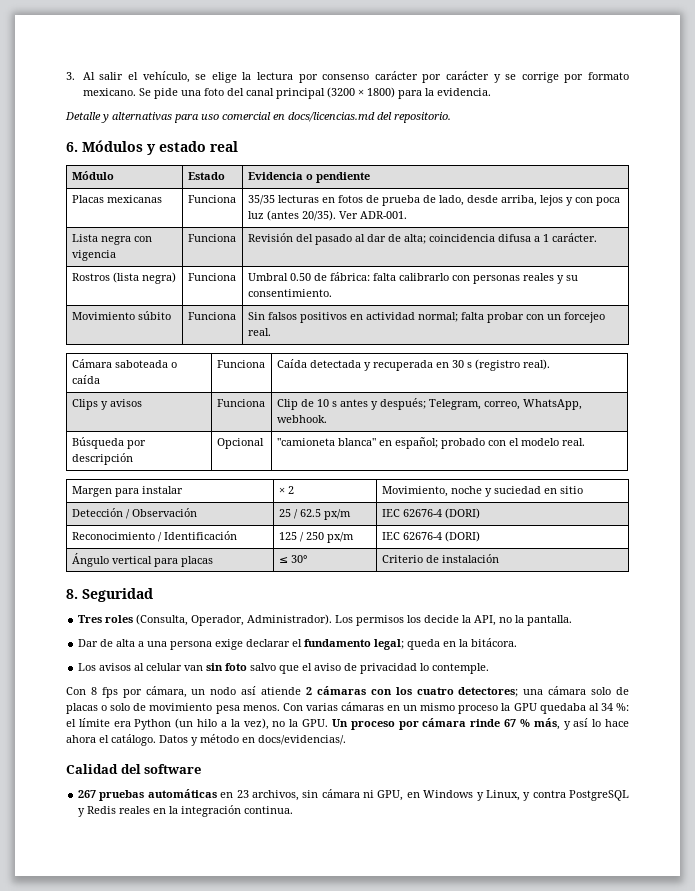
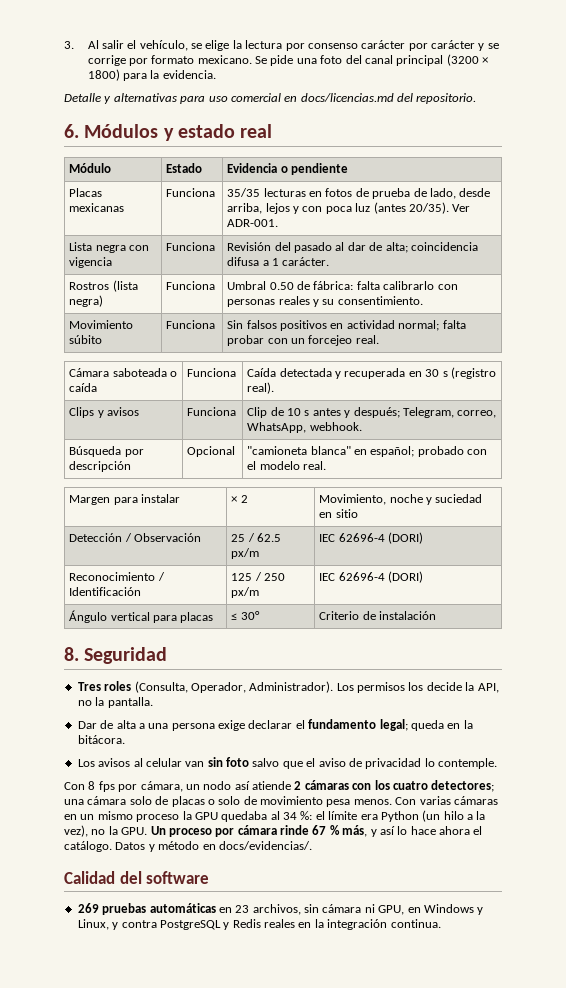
- Detección / Observación | 25 / 62.5 px/m | IEC 62676-4 (DORI)
+ Detección / Observación | 25 / 62.5 px/m | IEC 62696-4 (DORI)
- Reconocimiento / Identificación | 125 / 250 px/m | IEC 62676-4 (DORI)
+ Reconocimiento / Identificación | 125 / 250 px/m | IEC 62696-4 (DORI)
- 267 pruebas automáticas en 23 archivos, sin cámara ni GPU, en Windows y Linux, y contra PostgreSQL y Redis reales en la integración continua.
+ 269 pruebas automáticas en 23 archivos, sin cámara ni GPU, en Windows y Linux, y contra PostgreSQL y Redis reales en la integración continua.

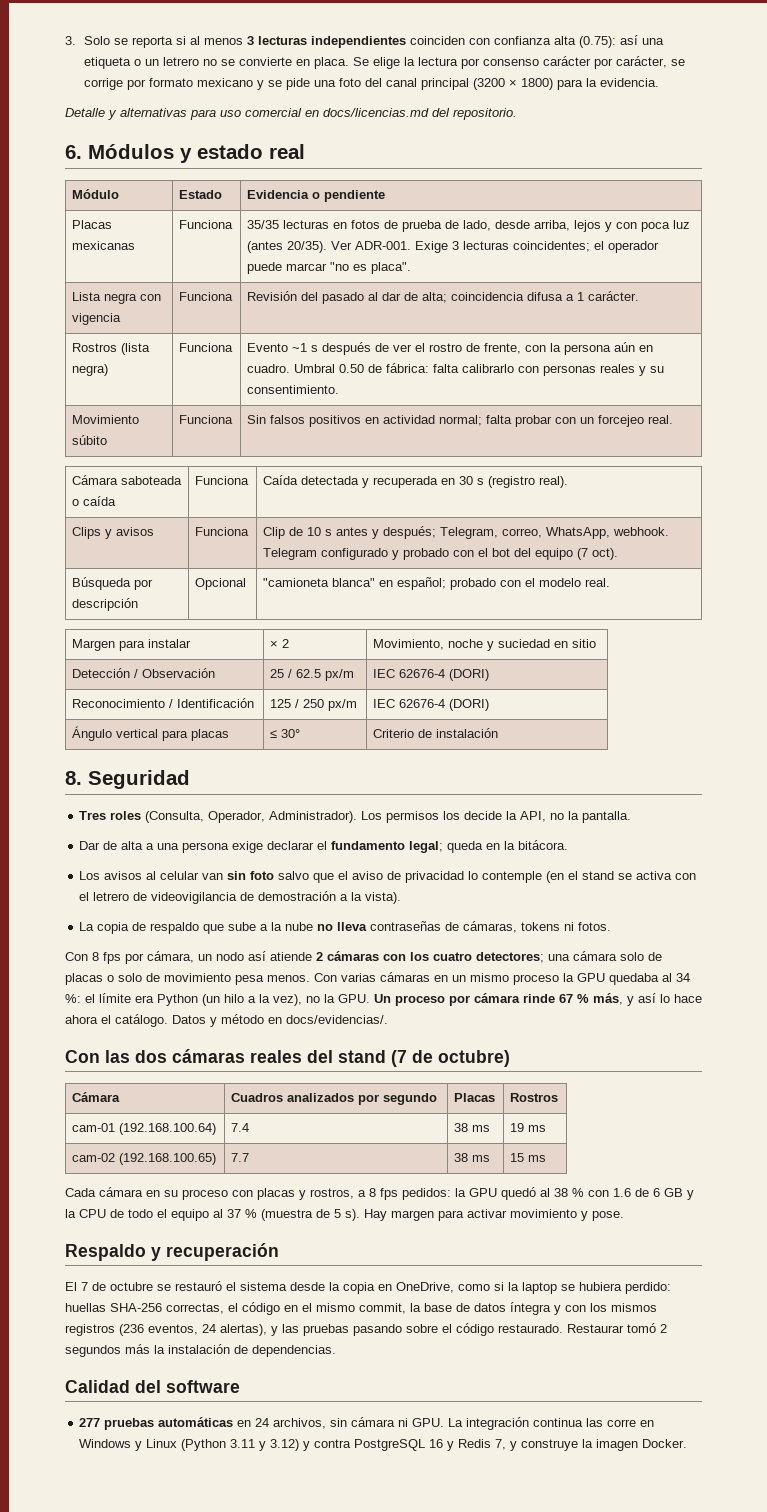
- 3. Al salir el vehículo, se elige la lectura por consenso carácter por carácter y se corrige por formato mexicano. Se pide una foto del canal principal (3200 × 1800) para la evidencia.
+ 3. Solo se reporta si al menos 3 lecturas independientes coinciden con confianza alta (0.75): así una etiqueta o un letrero no se convierte en placa. Se elige la lectura por consenso carácter por carácter, se corrige por formato mexicano y se pide una foto del canal principal (3200 × 1800) para la evidencia.
- Placas mexicanas | Funciona | 35/35 lecturas en fotos de prueba de lado, desde arriba, lejos y con poca luz (antes 20/35). Ver ADR-001.
+ Placas mexicanas | Funciona | 35/35 lecturas en fotos de prueba de lado, desde arriba, lejos y con poca luz (antes 20/35). Ver ADR-001. Exige 3 lecturas coincidentes; el operador puede marcar "no es placa".
- Rostros (lista negra) | Funciona | Umbral 0.50 de fábrica: falta calibrarlo con personas reales y su consentimiento.
+ Rostros (lista negra) | Funciona | Evento ~1 s después de ver el rostro de frente, con la persona aún en cuadro. Umbral 0.50 de fábrica: falta calibrarlo con personas reales y su consentimiento.
- Clips y avisos | Funciona | Clip de 10 s antes y después; Telegram, correo, WhatsApp, webhook.
+ Clips y avisos | Funciona | Clip de 10 s antes y después; Telegram, correo, WhatsApp, webhook. Telegram configurado y probado con el bot del equipo (7 oct).
- Detección / Observación | 25 / 62.5 px/m | IEC 62696-4 (DORI)
+ Detección / Observación | 25 / 62.5 px/m | IEC 62676-4 (DORI)
- Reconocimiento / Identificación | 125 / 250 px/m | IEC 62696-4 (DORI)
+ Reconocimiento / Identificación | 125 / 250 px/m | IEC 62676-4 (DORI)
- Los avisos al celular van sin foto salvo que el aviso de privacidad lo contemple.
+ Los avisos al celular van sin foto salvo que el aviso de privacidad lo contemple (en el stand se activa con el letrero de videovigilancia de demostración a la vista).
+ La copia de respaldo que sube a la nube no lleva contraseñas de cámaras, tokens ni fotos.
+ Con las dos cámaras reales del stand (7 de octubre)
+ Cámara | Cuadros analizados por segundo | Placas | Rostros
+ cam-01 (192.168.100.64) | 7.4 | 38 ms | 19 ms
+ cam-02 (192.168.100.65) | 7.7 | 38 ms | 15 ms
+ Cada cámara en su proceso con placas y rostros, a 8 fps pedidos: la GPU quedó al 38 % con 1.6 de 6 GB y la CPU de todo el equipo al 37 % (muestra de 5 s). Hay margen para activar movimiento y pose.
+ Respaldo y recuperación
+ El 7 de octubre se restauró el sistema desde la copia en OneDrive, como si la laptop se hubiera perdido: huellas SHA-256 correctas, el código en el mismo commit, la base de datos íntegra y con los mismos registros (236 eventos, 24 alertas), y las pruebas pasando sobre el código restaurado. Restaurar tomó 2 segundos más la instalación de dependencias.
- 269 pruebas automáticas en 23 archivos, sin cámara ni GPU, en Windows y Linux, y contra PostgreSQL y Redis reales en la integración continua.
+ 277 pruebas automáticas en 24 archivos, sin cámara ni GPU. La integración continua las corre en Windows y Linux (Python 3.11 y 3.12) y contra PostgreSQL 16 y Redis 7, y construye la imagen Docker.

